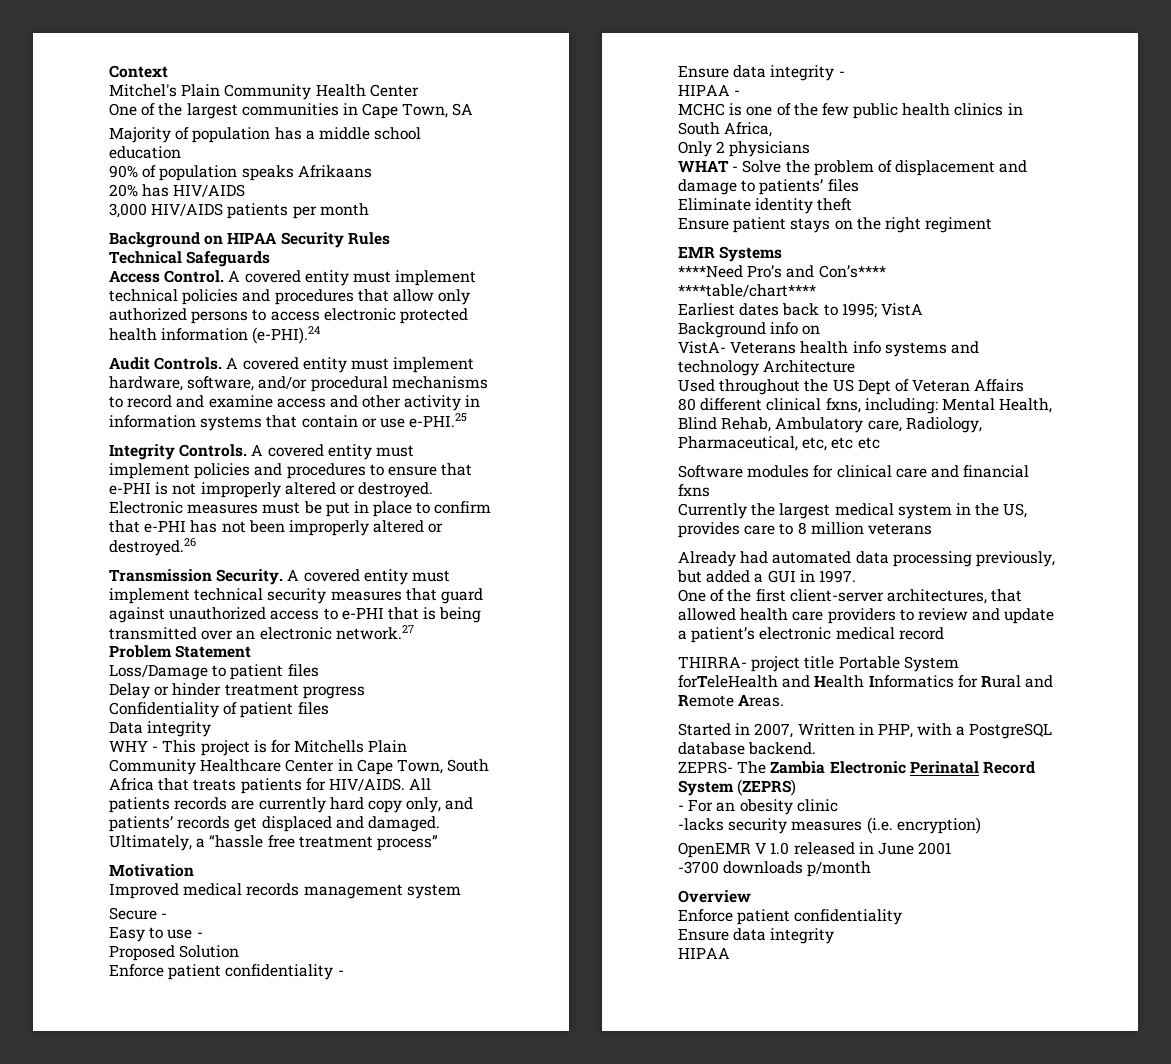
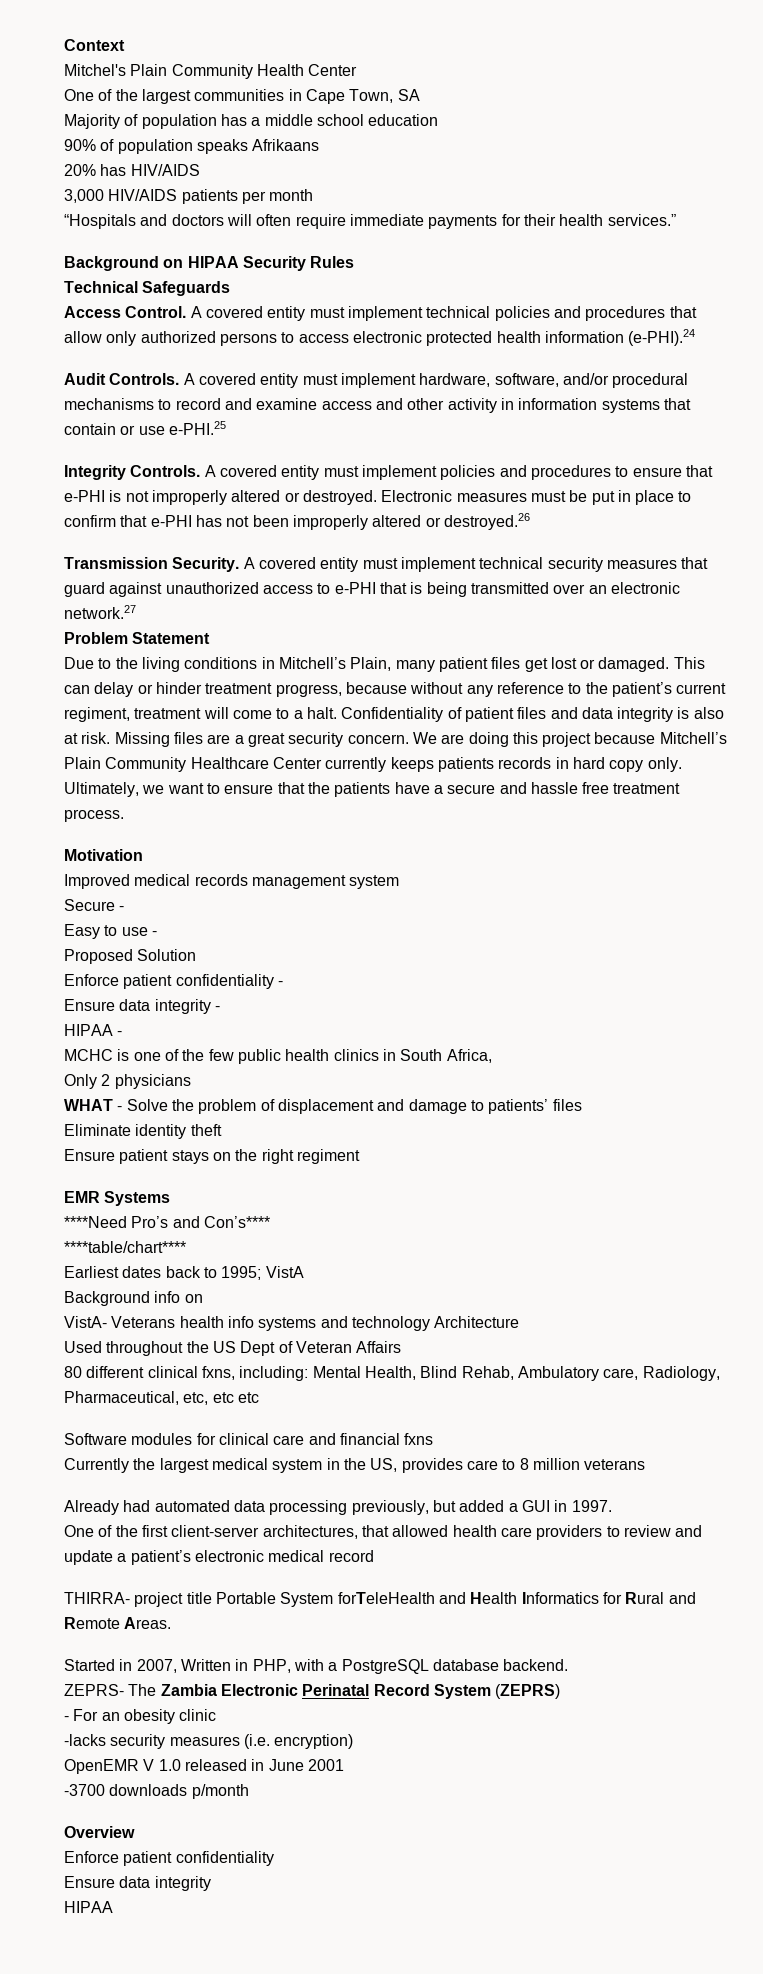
+ “Hospitals and doctors will often require immediate payments for their health services.”
- Loss/Damage to patient files
- Delay or hinder treatment progress
- Confidentiality of patient files
- Data integrity
- WHY - This project is for Mitchells Plain Community Healthcare Center in Cape Town, South Africa that treats patients for HIV/AIDS. All patients records are currently hard copy only, and patients’ records get displaced and damaged. Ultimately, a “hassle free treatment process”
+ Due to the living conditions in Mitchell’s Plain, many patient files get lost or damaged. This can delay or hinder treatment progress, because without any reference to the patient’s current regiment, treatment will come to a halt. Confidentiality of patient files and data integrity is also at risk. Missing files are a great security concern. We are doing this project because Mitchell’s Plain Community Healthcare Center currently keeps patients records in hard copy only. Ultimately, we want to ensure that the patients have a secure and hassle free treatment process.

